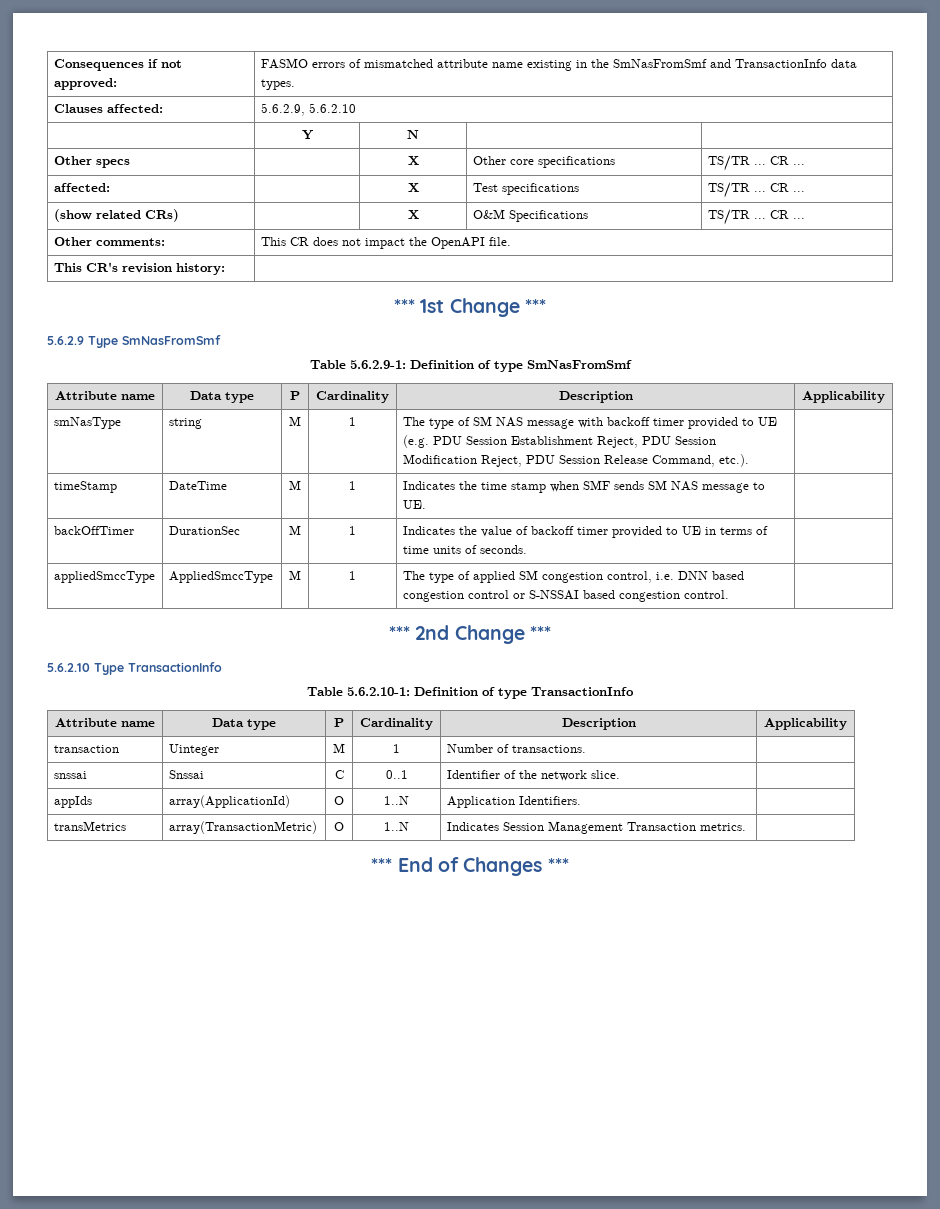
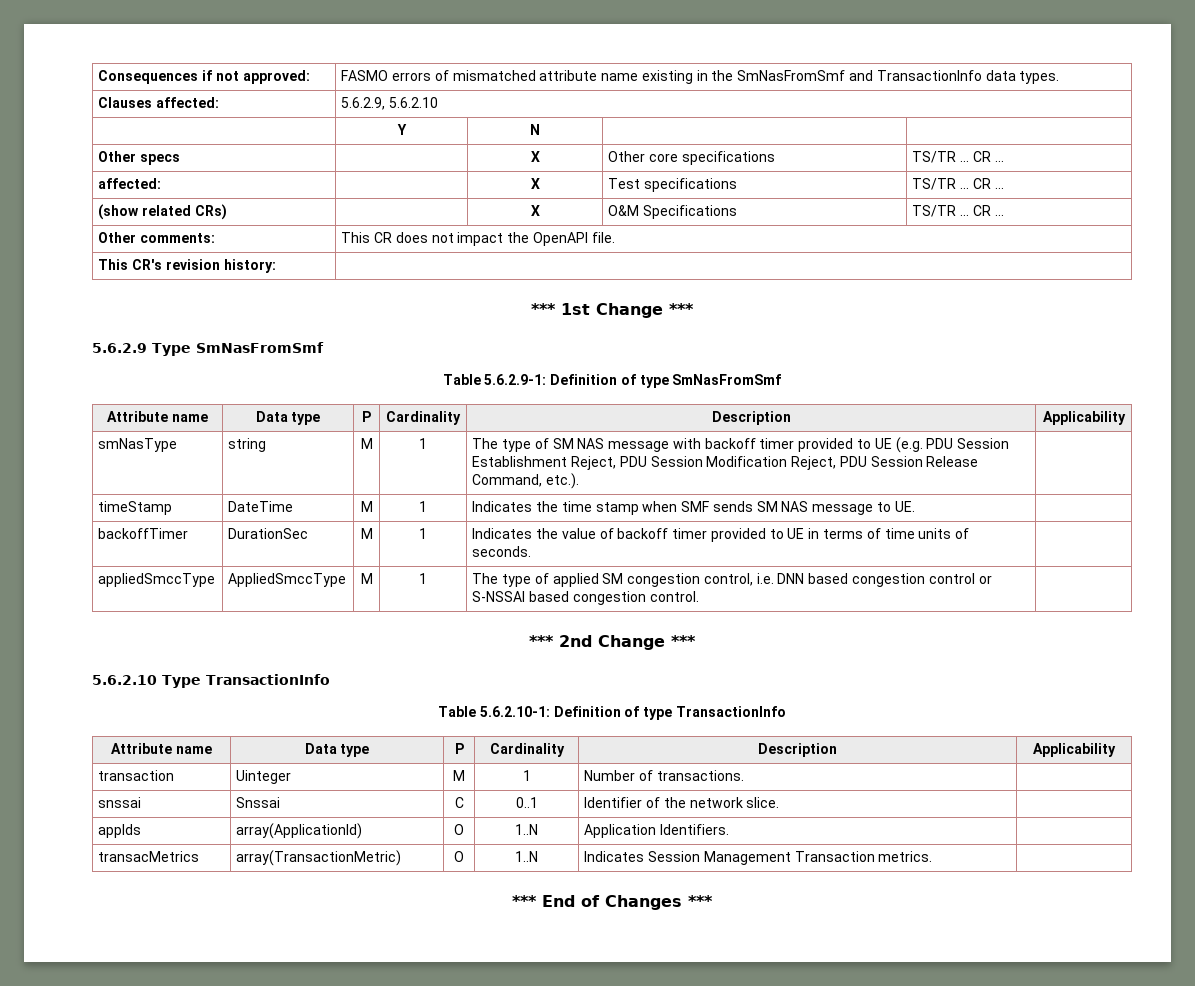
- backOffTimer | DurationSec | M | 1 | Indicates the value of backoff timer provided to UE in terms of time units of seconds. |
+ backoffTimer | DurationSec | M | 1 | Indicates the value of backoff timer provided to UE in terms of time units of seconds. |
- transMetrics | array(TransactionMetric) | O | 1..N | Indicates Session Management Transaction metrics. |
+ transacMetrics | array(TransactionMetric) | O | 1..N | Indicates Session Management Transaction metrics. |

